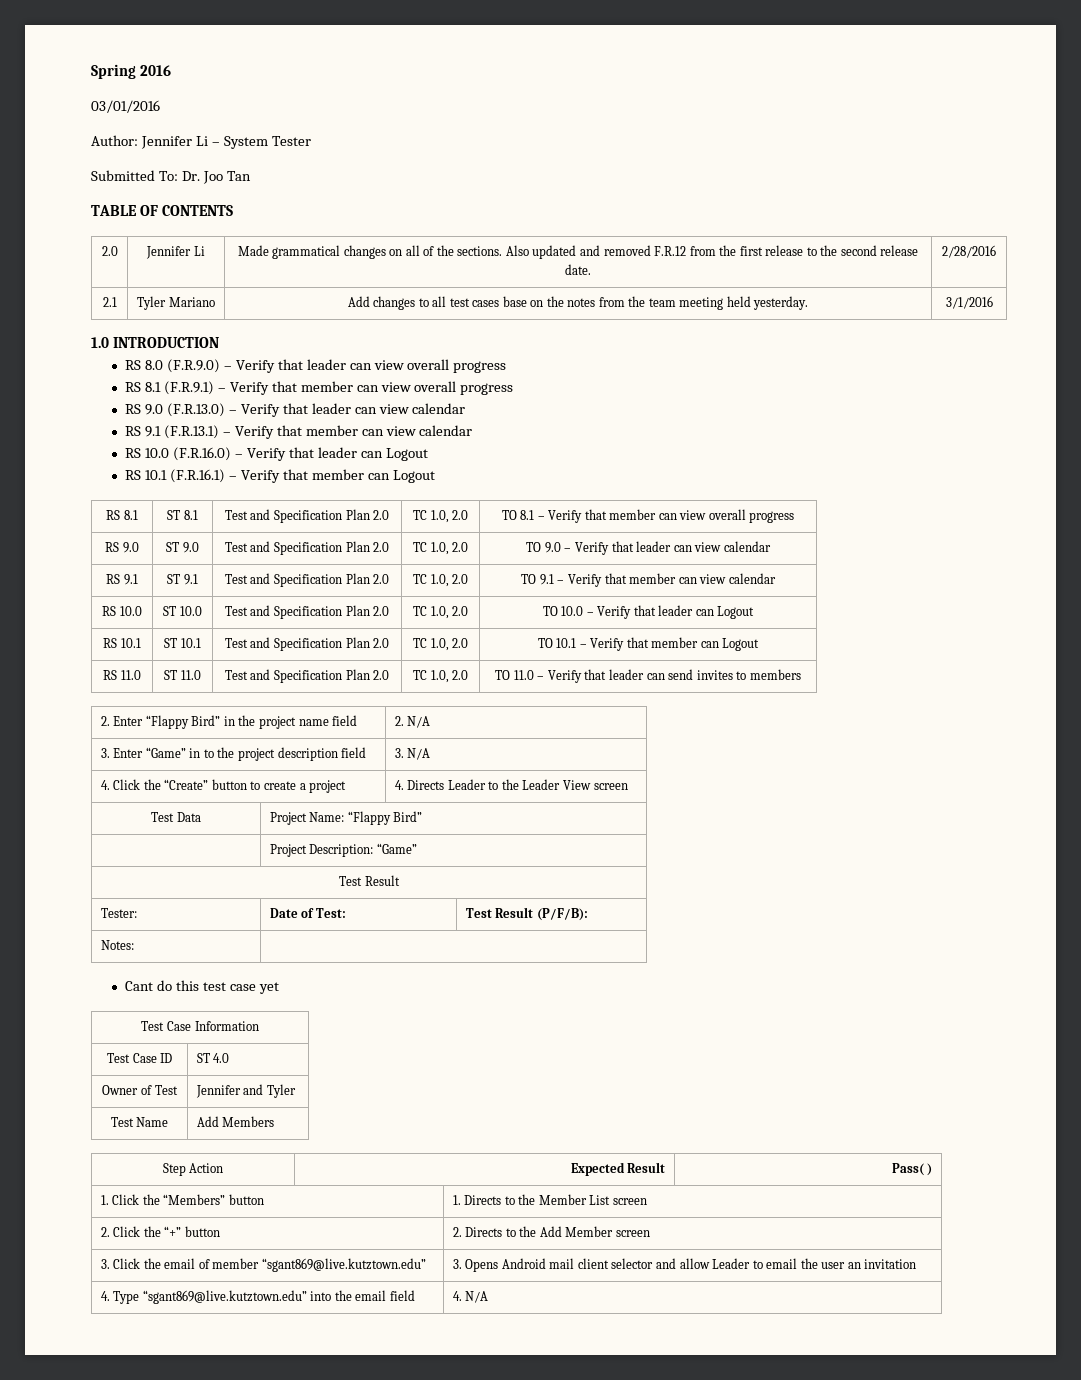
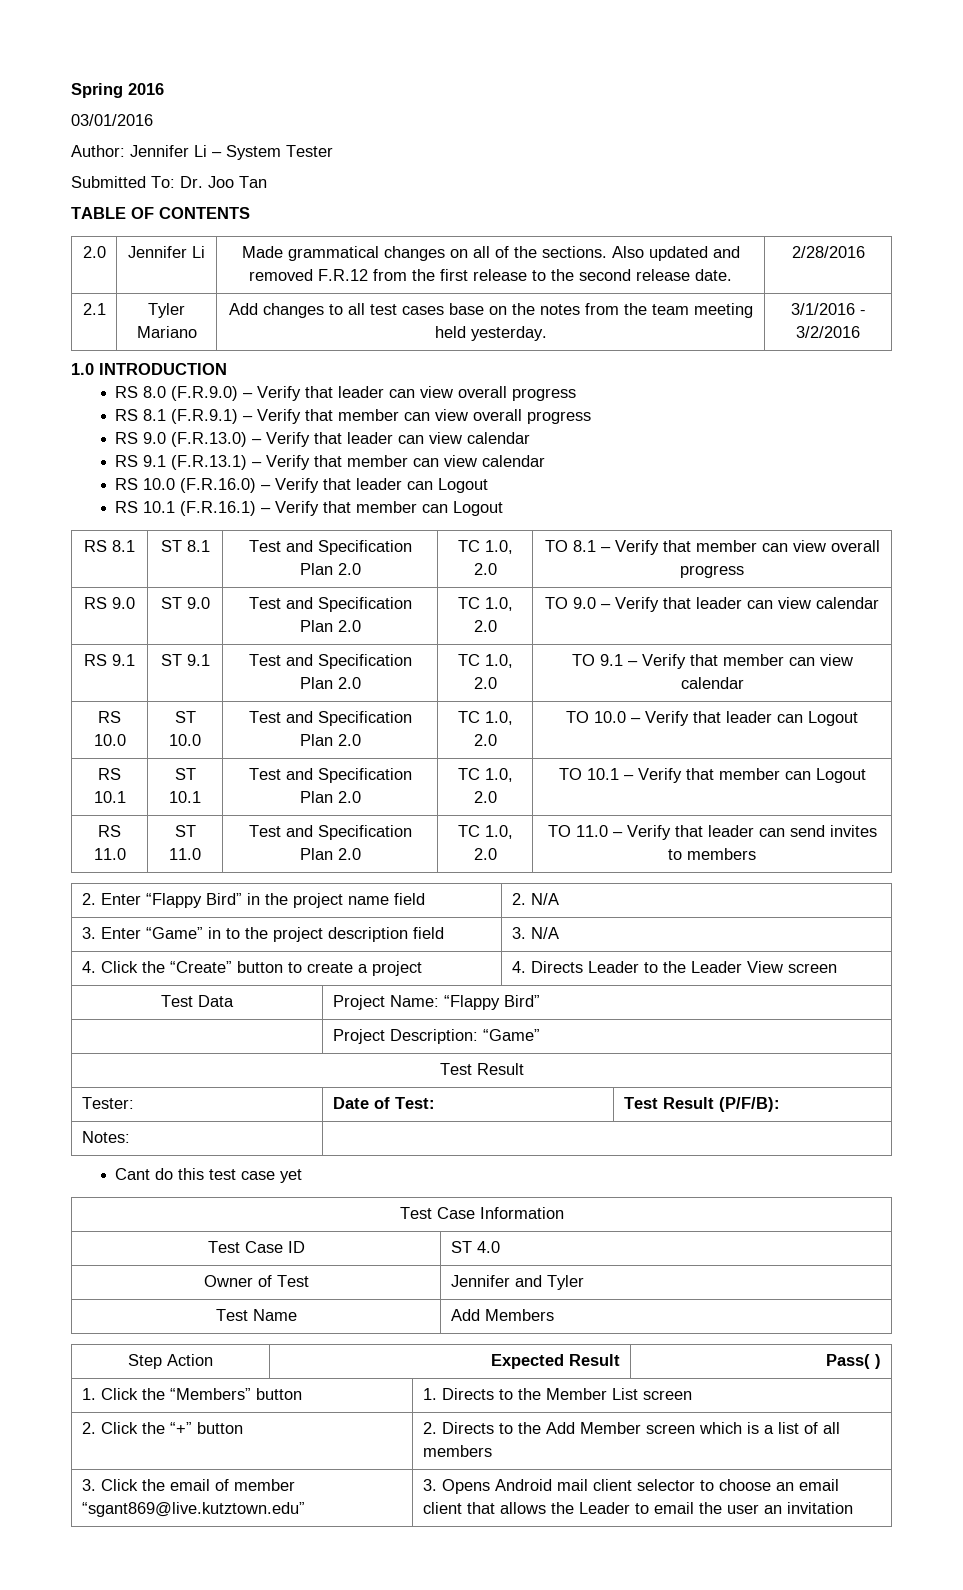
- 2.1 | Tyler Mariano | Add changes to all test cases base on the notes from the team meeting held yesterday. | 3/1/2016
+ 2.1 | Tyler Mariano | Add changes to all test cases base on the notes from the team meeting held yesterday. | 3/1/2016 - 3/2/2016
- 2. Click the “+” button | 2. Directs to the Add Member screen
+ 2. Click the “+” button | 2. Directs to the Add Member screen which is a list of all members
- 3. Click the email of member “sgant869@live.kutztown.edu” | 3. Opens Android mail client selector and allow Leader to email the user an invitation
+ 3. Click the email of member “sgant869@live.kutztown.edu” | 3. Opens Android mail client selector to choose an email client that allows the Leader to email the user an invitation
- 4. Type “sgant869@live.kutztown.edu” into the email field | 4. N/A

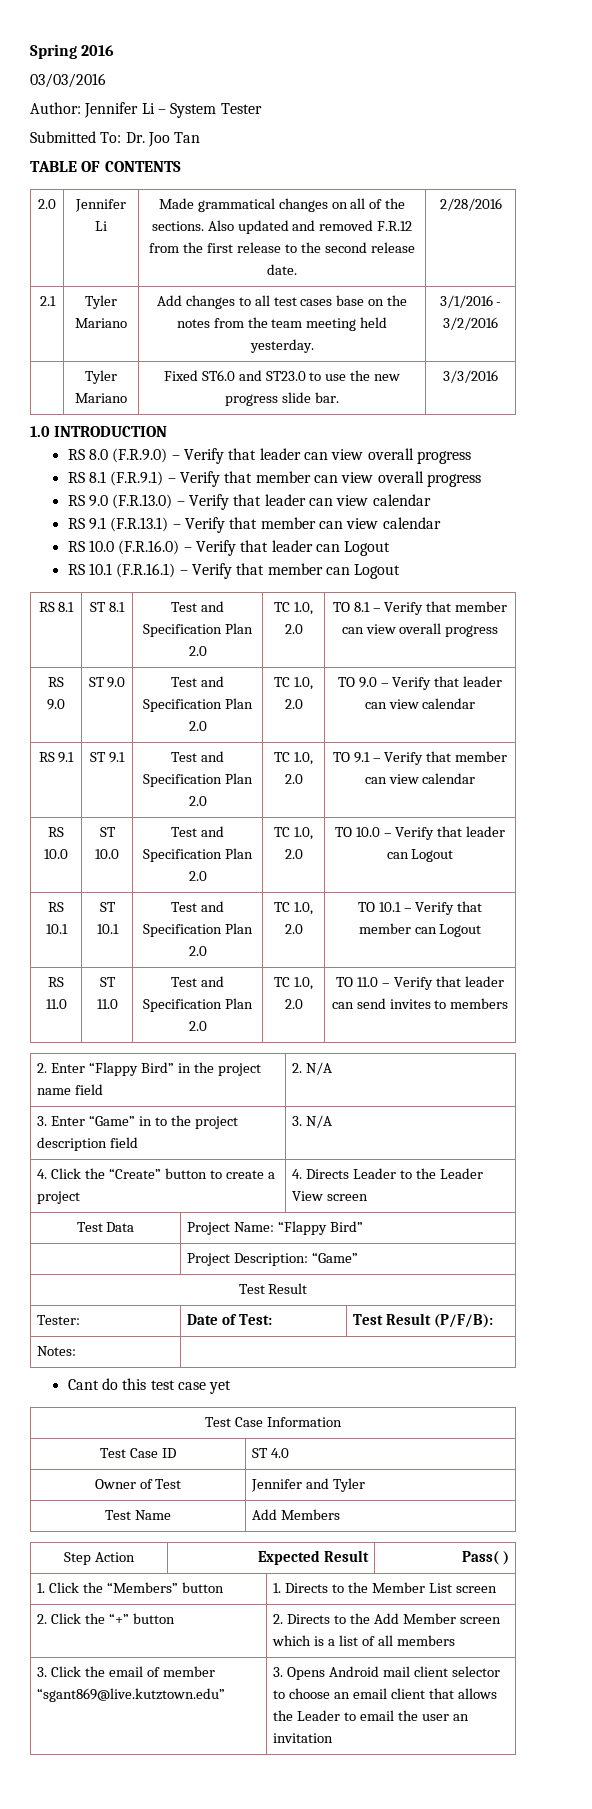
- 03/01/2016
+ 03/03/2016
+ | Tyler Mariano | Fixed ST6.0 and ST23.0 to use the new progress slide bar. | 3/3/2016

